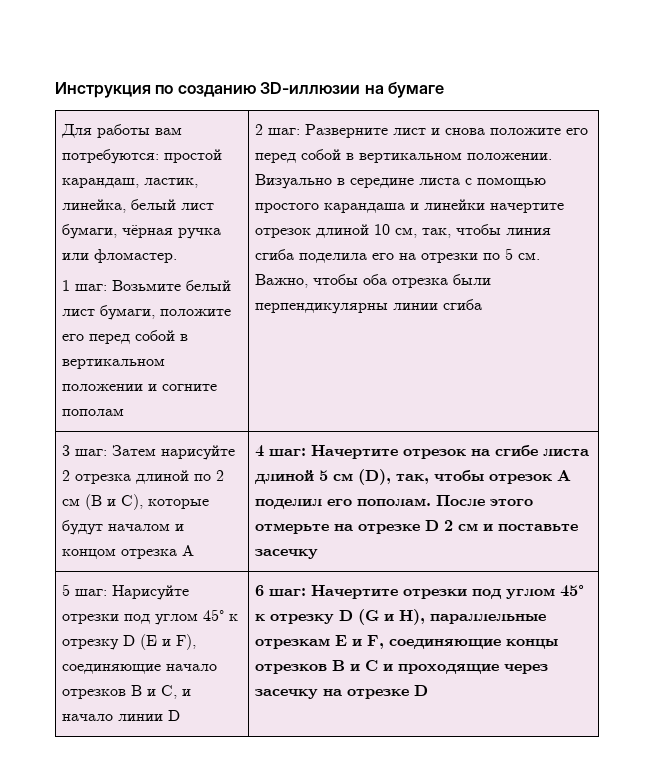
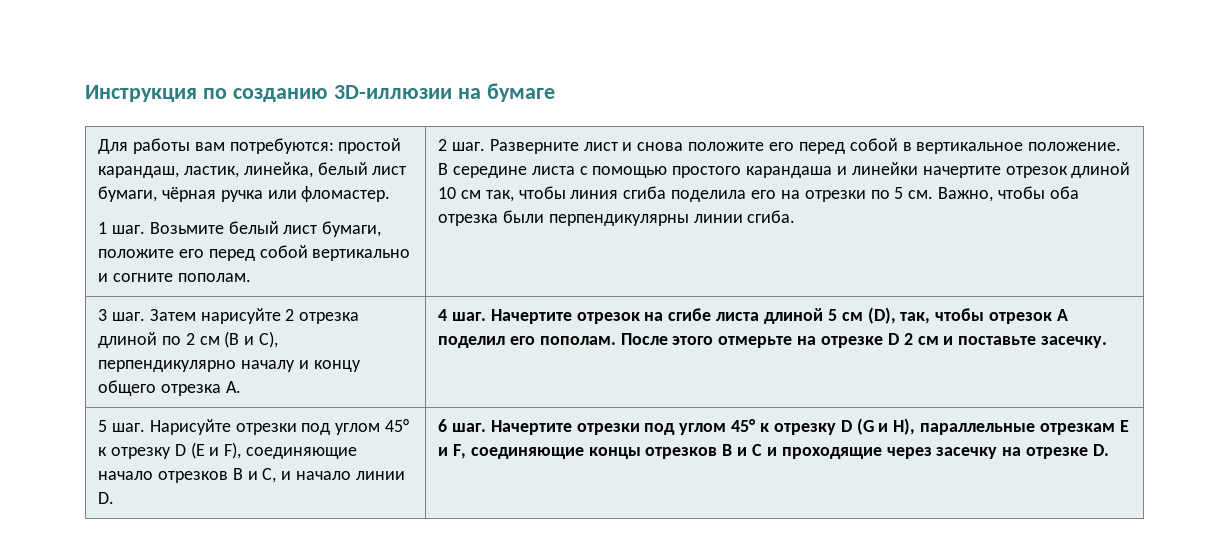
- 1 шаг: Возьмите белый лист бумаги, положите его перед собой в вертикальном положении и согните пополам | 2 шаг: Разверните лист и снова положите его перед собой в вертикальном положении. Визуально в середине листа с помощью простого карандаша и линейки начертите отрезок длиной 10 см, так, чтобы линия сгиба поделила его на отрезки по 5 см. Важно, чтобы оба отрезка были перпендикулярны линии сгиба
+ 1 шаг. Возьмите белый лист бумаги, положите его перед собой вертикально и согните пополам. | 2 шаг. Разверните лист и снова положите его перед собой в вертикальное положение. В середине листа с помощью простого карандаша и линейки начертите отрезок длиной 10 см так, чтобы линия сгиба поделила его на отрезки по 5 см. Важно, чтобы оба отрезка были перпендикулярны линии сгиба.
- 3 шаг: Затем нарисуйте 2 отрезка длиной по 2 см (B и C), которые будут началом и концом отрезка A
+ 3 шаг. Затем нарисуйте 2 отрезка длиной по 2 см (B и C), перпендикулярно началу и концу общего отрезка A.
- 4 шаг: Начертите отрезок на сгибе листа длиной 5 см (D), так, чтобы отрезок A поделил его пополам.
+ 4 шаг. Начертите отрезок на сгибе листа длиной 5 см (D), так, чтобы отрезок A поделил его пополам.
- После этого отмерьте на отрезке D 2 см и поставьте засечку
- 5 шаг: Нарисуйте отрезки под углом 45° к отрезку D (E и F), соединяющие начало отрезков B и C, и начало линии D
+ После этого отмерьте на отрезке D 2 см и поставьте засечку.
+ 5 шаг. Нарисуйте отрезки под углом 45° к отрезку D (E и F), соединяющие начало отрезков B и C, и начало линии D.
- 6 шаг: Начертите отрезки под углом 45° к отрезку D (G и H), параллельные отрезкам E и F, соединяющие концы отрезков B и C и проходящие через засечку на отрезке D
+ 6 шаг. Начертите отрезки под углом 45° к отрезку D (G и H), параллельные отрезкам E и F, соединяющие концы отрезков B и C и проходящие через засечку на отрезке D.

